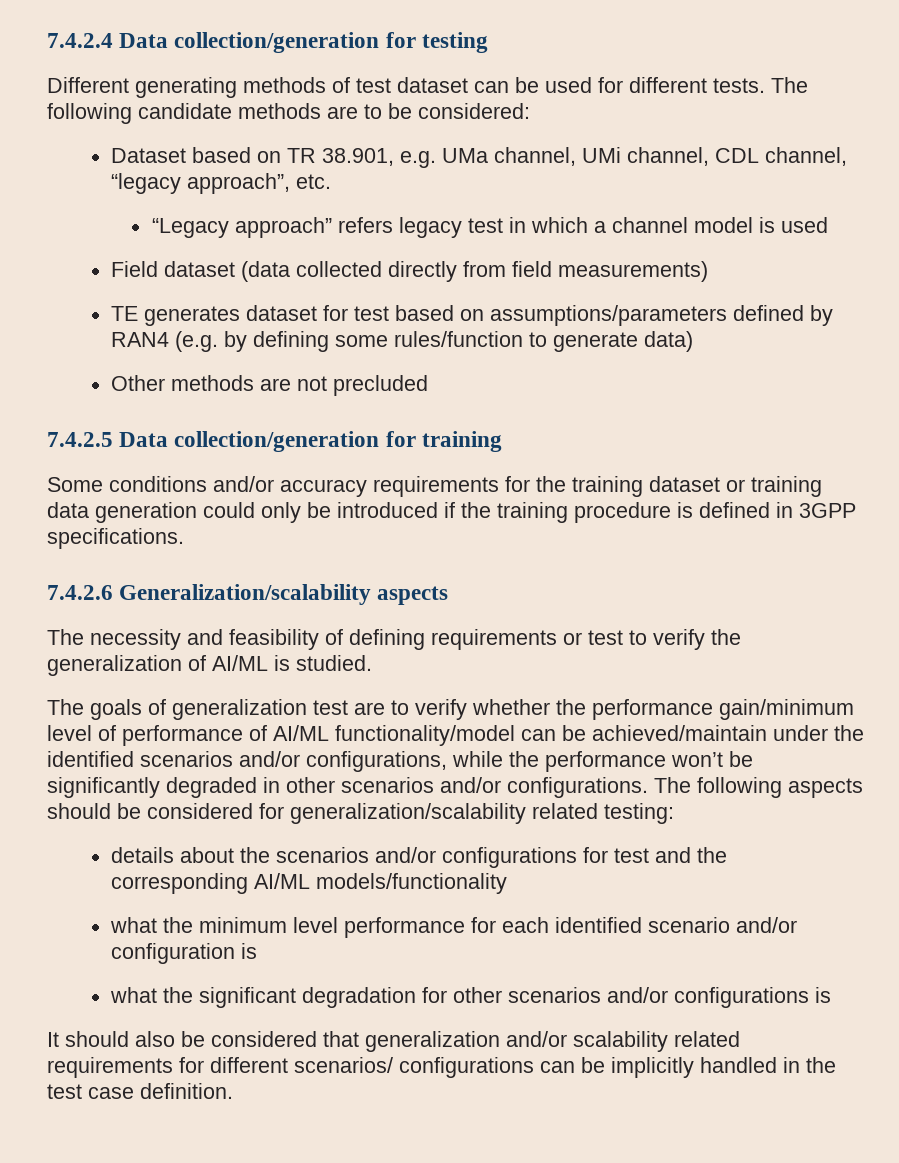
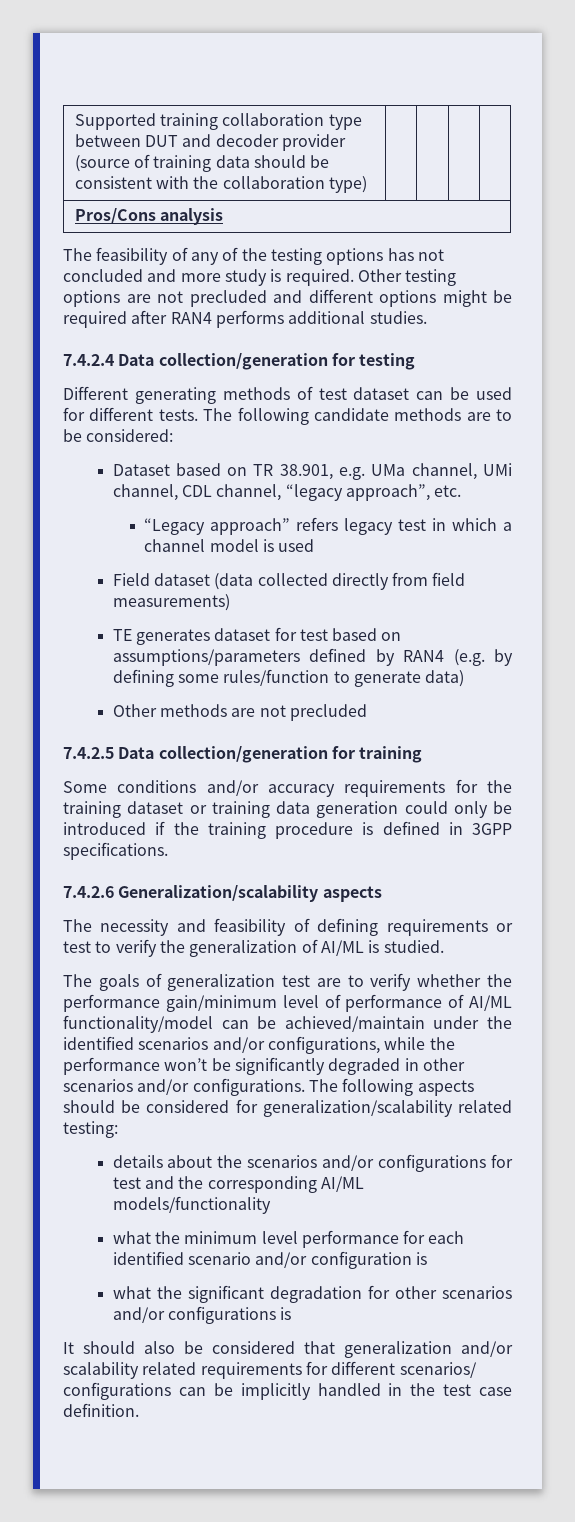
+ Supported training collaboration type between DUT and decoder provider (source of training data should be consistent with the collaboration type) | | | |
+ Pros/Cons analysis
+ The feasibility of any of the testing options has not concluded and more study is required. Other testing options are not precluded and different options might be required after RAN4 performs additional studies.

